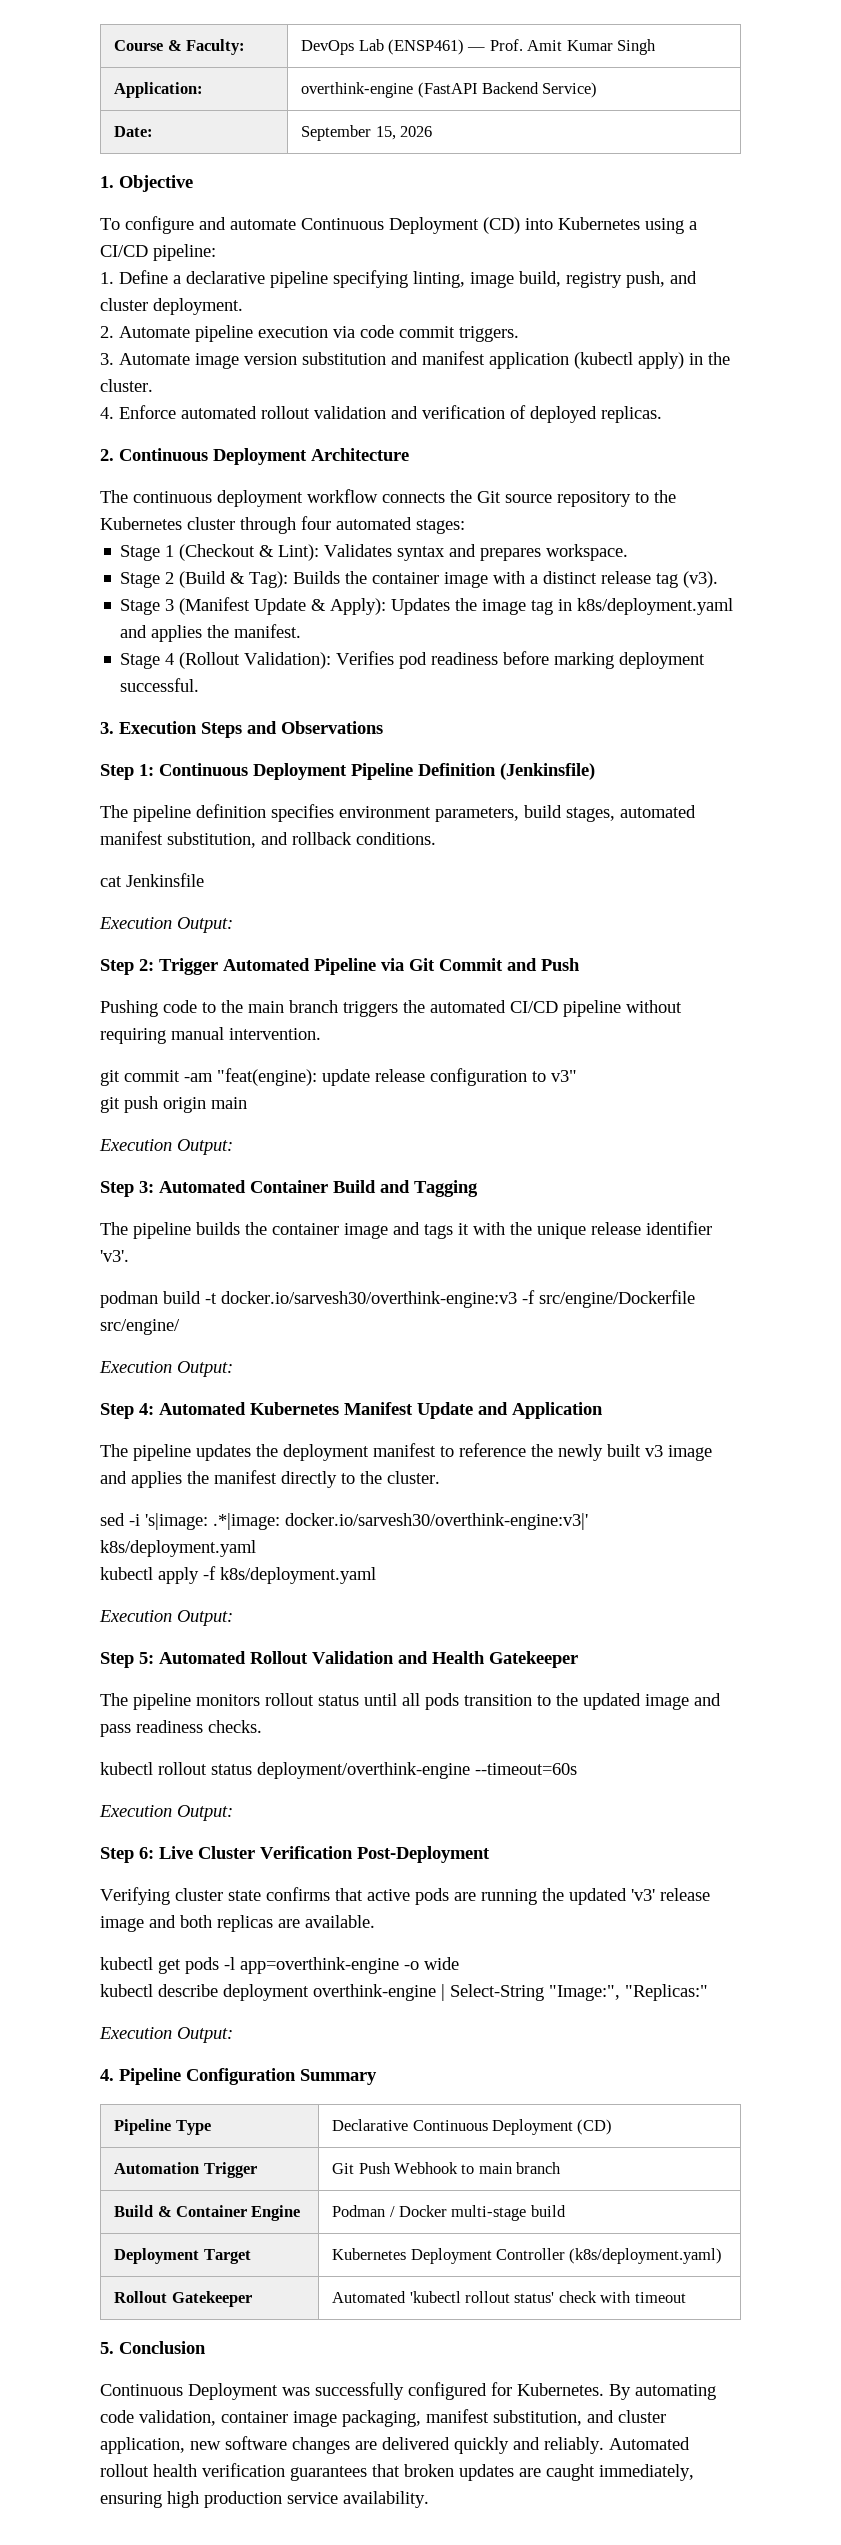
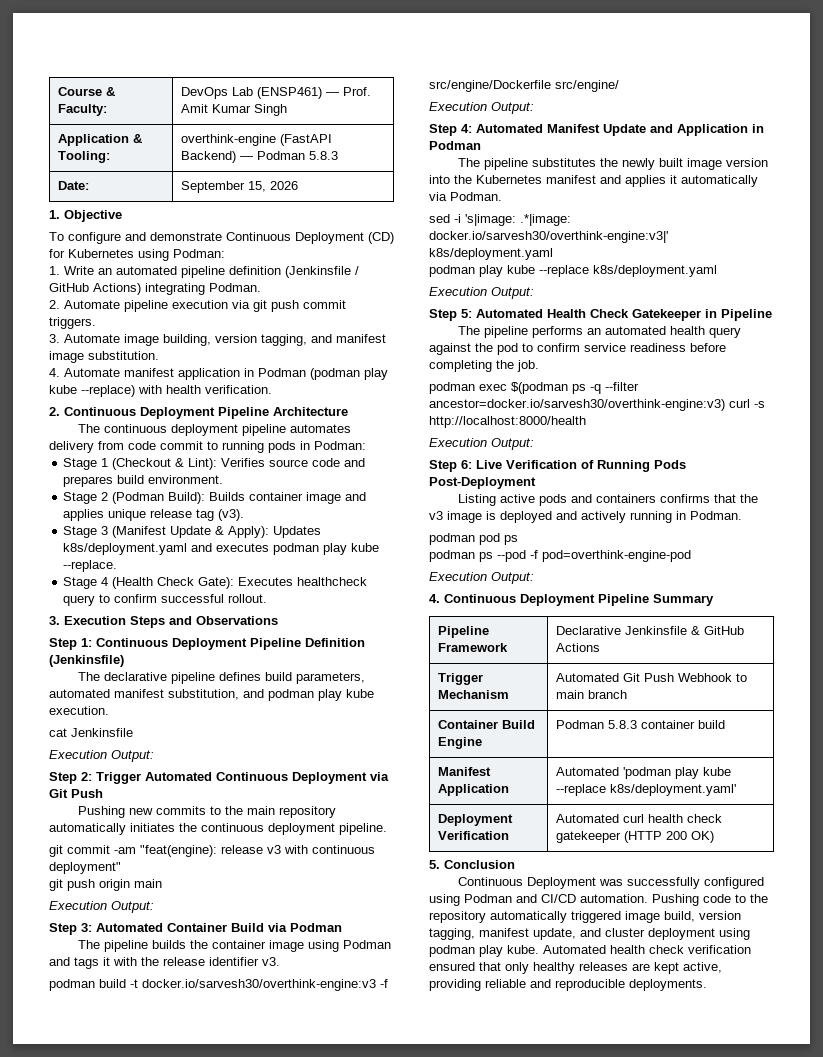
- Application: | overthink-engine (FastAPI Backend Service)
+ Application & Tooling: | overthink-engine (FastAPI Backend) — Podman 5.8.3
- To configure and automate Continuous Deployment (CD) into Kubernetes using a CI/CD pipeline:
- 1. Define a declarative pipeline specifying linting, image build, registry push, and cluster deployment.
+ To configure and demonstrate Continuous Deployment (CD) for Kubernetes using Podman:
+ 1. Write an automated pipeline definition (Jenkinsfile / GitHub Actions) integrating Podman.
- 2. Automate pipeline execution via code commit triggers.
+ 2. Automate pipeline execution via git push commit triggers.
- 3. Automate image version substitution and manifest application (kubectl apply) in the cluster.
- 4. Enforce automated rollout validation and verification of deployed replicas.
+ 3. Automate image building, version tagging, and manifest image substitution.
+ 4. Automate manifest application in Podman (podman play kube --replace) with health verification.
- 2. Continuous Deployment Architecture
+ 2. Continuous Deployment Pipeline Architecture
- The continuous deployment workflow connects the Git source repository to the Kubernetes cluster through four automated stages:
+ The continuous deployment pipeline automates delivery from code commit to running pods in Podman:
- Stage 1 (Checkout & Lint): Validates syntax and prepares workspace.
- Stage 2 (Build & Tag): Builds the container image with a distinct release tag (v3).
+ Stage 1 (Checkout & Lint): Verifies source code and prepares build environment.
+ Stage 2 (Podman Build): Builds container image and applies unique release tag (v3).
- Stage 3 (Manifest Update & Apply): Updates the image tag in k8s/deployment.yaml and applies the manifest.
- Stage 4 (Rollout Validation): Verifies pod readiness before marking deployment successful.
+ Stage 3 (Manifest Update & Apply): Updates k8s/deployment.yaml and executes podman play kube --replace.
+ Stage 4 (Health Check Gate): Executes healthcheck query to confirm successful rollout.
- The pipeline definition specifies environment parameters, build stages, automated manifest substitution, and rollback conditions.
+ The declarative pipeline defines build parameters, automated manifest substitution, and podman play kube execution.
- Step 2: Trigger Automated Pipeline via Git Commit and Push
+ Step 2: Trigger Automated Continuous Deployment via Git Push
- Pushing code to the main branch triggers the automated CI/CD pipeline without requiring manual intervention.
+ Pushing new commits to the main repository automatically initiates the continuous deployment pipeline.
- git commit -am "feat(engine): update release configuration to v3"
+ git commit -am "feat(engine): release v3 with continuous deployment"
- Step 3: Automated Container Build and Tagging
+ Step 3: Automated Container Build via Podman
- The pipeline builds the container image and tags it with the unique release identifier 'v3'.
+ The pipeline builds the container image using Podman and tags it with the release identifier v3.
- Step 4: Automated Kubernetes Manifest Update and Application
- The pipeline updates the deployment manifest to reference the newly built v3 image and applies the manifest directly to the cluster.
+ Step 4: Automated Manifest Update and Application in Podman
+ The pipeline substitutes the newly built image version into the Kubernetes manifest and applies it automatically via Podman.
- kubectl apply -f k8s/deployment.yaml
+ podman play kube --replace k8s/deployment.yaml
- Step 5: Automated Rollout Validation and Health Gatekeeper
- The pipeline monitors rollout status until all pods transition to the updated image and pass readiness checks.
- kubectl rollout status deployment/overthink-engine --timeout=60s
+ Step 5: Automated Health Check Gatekeeper in Pipeline
+ The pipeline performs an automated health query against the pod to confirm service readiness before completing the job.
+ podman exec $(podman ps -q --filter ancestor=docker.io/sarvesh30/overthink-engine:v3) curl -s http://localhost:8000/health
- Step 6: Live Cluster Verification Post-Deployment
- Verifying cluster state confirms that active pods are running the updated 'v3' release image and both replicas are available.
- kubectl get pods -l app=overthink-engine -o wide
- kubectl describe deployment overthink-engine | Select-String "Image:", "Replicas:"
+ Step 6: Live Verification of Running Pods Post-Deployment
+ Listing active pods and containers confirms that the v3 image is deployed and actively running in Podman.
+ podman pod ps
+ podman ps --pod -f pod=overthink-engine-pod
- 4. Pipeline Configuration Summary
+ 4. Continuous Deployment Pipeline Summary
- Pipeline Type | Declarative Continuous Deployment (CD)
- Automation Trigger | Git Push Webhook to main branch
+ Pipeline Framework | Declarative Jenkinsfile & GitHub Actions
+ Trigger Mechanism | Automated Git Push Webhook to main branch
- Build & Container Engine | Podman / Docker multi-stage build
- Deployment Target | Kubernetes Deployment Controller (k8s/deployment.yaml)
- Rollout Gatekeeper | Automated 'kubectl rollout status' check with timeout
+ Container Build Engine | Podman 5.8.3 container build
+ Manifest Application | Automated 'podman play kube --replace k8s/deployment.yaml'
+ Deployment Verification | Automated curl health check gatekeeper (HTTP 200 OK)
- Continuous Deployment was successfully configured for Kubernetes. By automating code validation, container image packaging, manifest substitution, and cluster application, new software changes are delivered quickly and reliably. Automated rollout health verification guarantees that broken updates are caught immediately, ensuring high production service availability.
+ Continuous Deployment was successfully configured using Podman and CI/CD automation. Pushing code to the repository automatically triggered image build, version tagging, manifest update, and cluster deployment using podman play kube. Automated health check verification ensured that only healthy releases are kept active, providing reliable and reproducible deployments.

